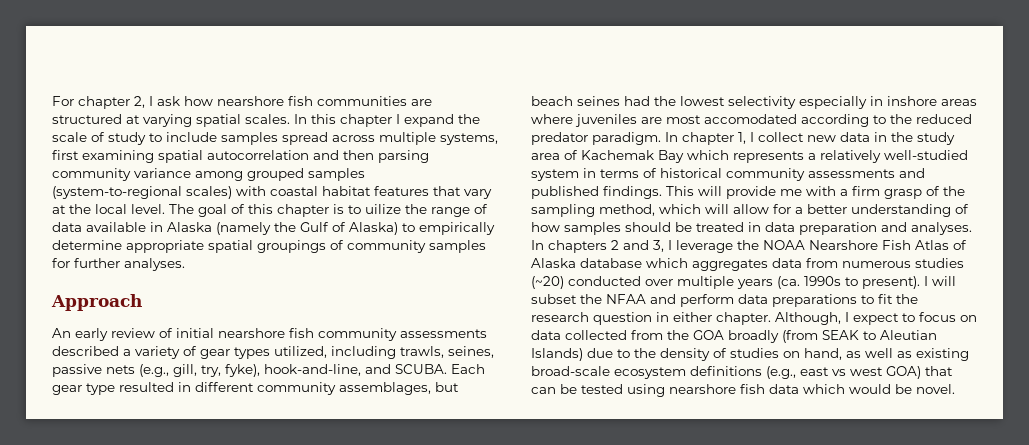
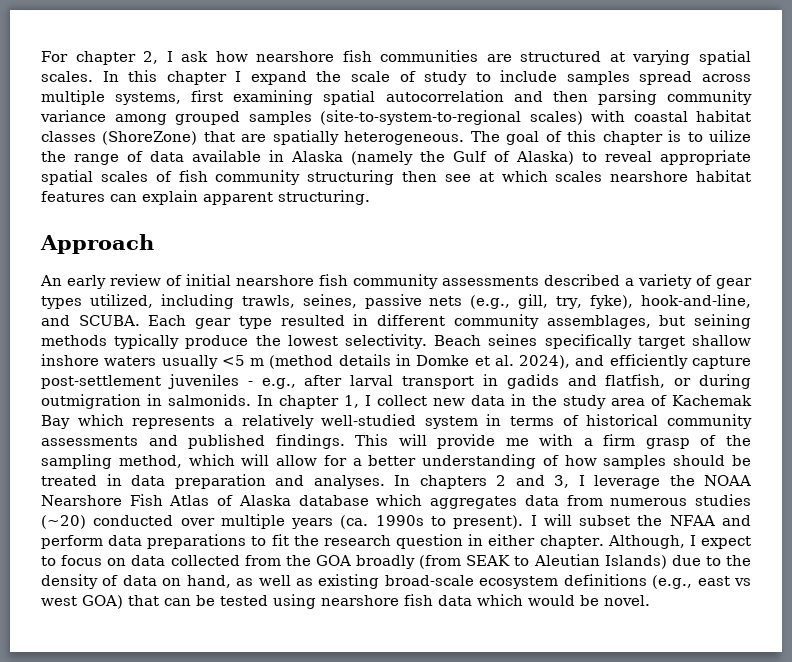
- In this chapter I expand the scale of study to include samples spread across multiple systems, first examining spatial autocorrelation and then parsing community variance among grouped samples (system-to-regional scales) with coastal habitat features that vary at the local level.
+ In this chapter I expand the scale of study to include samples spread across multiple systems, first examining spatial autocorrelation and then parsing community variance among grouped samples (site-to-system-to-regional scales) with coastal habitat classes (ShoreZone) that are spatially heterogeneous.
- The goal of this chapter is to uilize the range of data available in Alaska (namely the Gulf of Alaska) to empirically determine appropriate spatial groupings of community samples for further analyses.
+ The goal of this chapter is to uilize the range of data available in Alaska (namely the Gulf of Alaska) to reveal appropriate spatial scales of fish community structuring then see at which scales nearshore habitat features can explain apparent structuring.
- Each gear type resulted in different community assemblages, but beach seines had the lowest selectivity especially in inshore areas where juveniles are most accomodated according to the reduced predator paradigm.
+ Each gear type resulted in different community assemblages, but seining methods typically produce the lowest selectivity. Beach seines specifically target shallow inshore waters usually <5 m (method details in Domke et al. 2024), and efficiently capture post-settlement juveniles - e.g., after larval transport in gadids and flatfish, or during outmigration in salmonids.
- Although, I expect to focus on data collected from the GOA broadly (from SEAK to Aleutian Islands) due to the density of studies on hand, as well as existing broad-scale ecosystem definitions (e.g., east vs west GOA) that can be tested using nearshore fish data which would be novel.
+ Although, I expect to focus on data collected from the GOA broadly (from SEAK to Aleutian Islands) due to the density of data on hand, as well as existing broad-scale ecosystem definitions (e.g., east vs west GOA) that can be tested using nearshore fish data which would be novel.

